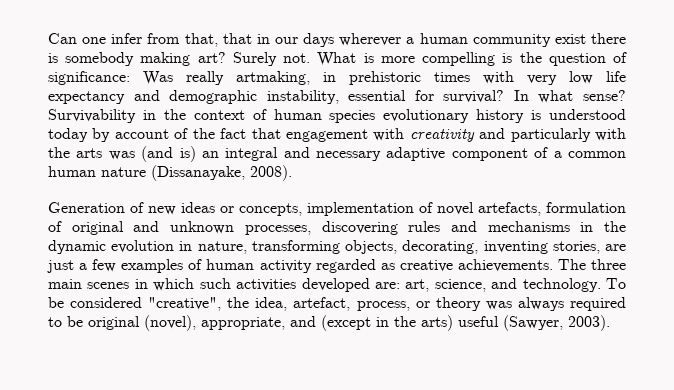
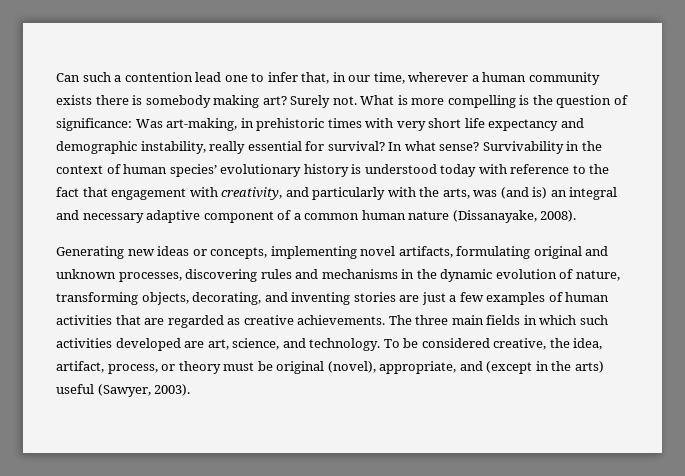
- Can one infer from that, that in our days wherever a human community exist there is somebody making art?
+ Can such a contention lead one to infer that, in our time, wherever a human community exists there is somebody making art?
- What is more compelling is the question of significance: Was really artmaking, in prehistoric times with very low life expectancy and demographic instability, essential for survival?
+ What is more compelling is the question of significance: Was art-making, in prehistoric times with very short life expectancy and demographic instability, really essential for survival?
- Survivability in the context of human species evolutionary history is understood today by account of the fact that engagement with creativity and particularly with the arts was (and is) an integral and necessary adaptive component of a common human nature (Dissanayake, 2008).
+ Survivability in the context of human species’ evolutionary history is understood today with reference to the fact that engagement with creativity, and particularly with the arts, was (and is) an integral and necessary adaptive component of a common human nature (Dissanayake, 2008).
- Generation of new ideas or concepts, implementation of novel artefacts, formulation of original and unknown processes, discovering rules and mechanisms in the dynamic evolution in nature, transforming objects, decorating, inventing stories, are just a few examples of human activity regarded as creative achievements.
+ Generating new ideas or concepts, implementing novel artifacts, formulating original and unknown processes, discovering rules and mechanisms in the dynamic evolution of nature, transforming objects, decorating, and inventing stories are just a few examples of human activities that are regarded as creative achievements.
- The three main scenes in which such activities developed are: art, science, and technology.
+ The three main fields in which such activities developed are art, science, and technology.
- To be considered "creative", the idea, artefact, process, or theory was always required to be original (novel), appropriate, and (except in the arts) useful (Sawyer, 2003).
+ To be considered creative, the idea, artifact, process, or theory must be original (novel), appropriate, and (except in the arts) useful (Sawyer, 2003).

